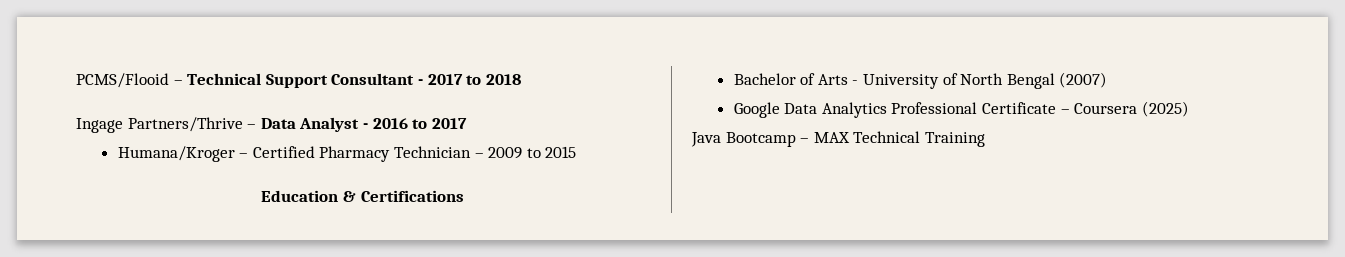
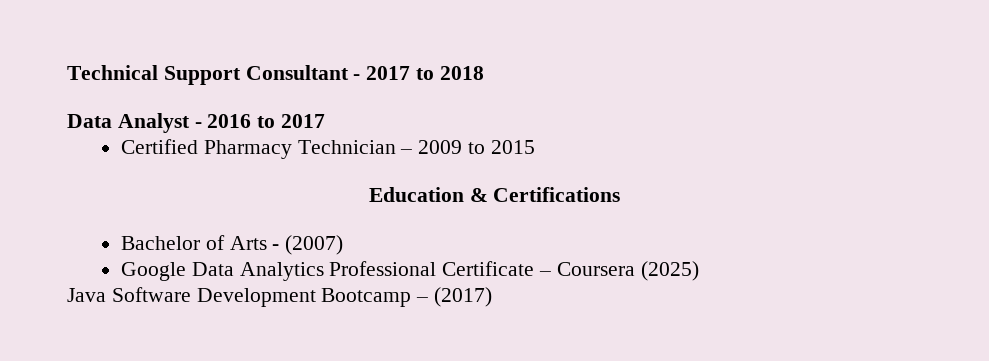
- PCMS/Flooid – Technical Support Consultant - 2017 to 2018
+ Technical Support Consultant - 2017 to 2018
- Ingage Partners/Thrive – Data Analyst - 2016 to 2017
+ Data Analyst - 2016 to 2017
- Humana/Kroger – Certified Pharmacy Technician – 2009 to 2015
+ Certified Pharmacy Technician – 2009 to 2015
- Bachelor of Arts - University of North Bengal (2007)
+ Bachelor of Arts - (2007)
- Java Bootcamp – MAX Technical Training
+ Java Software Development Bootcamp – (2017)

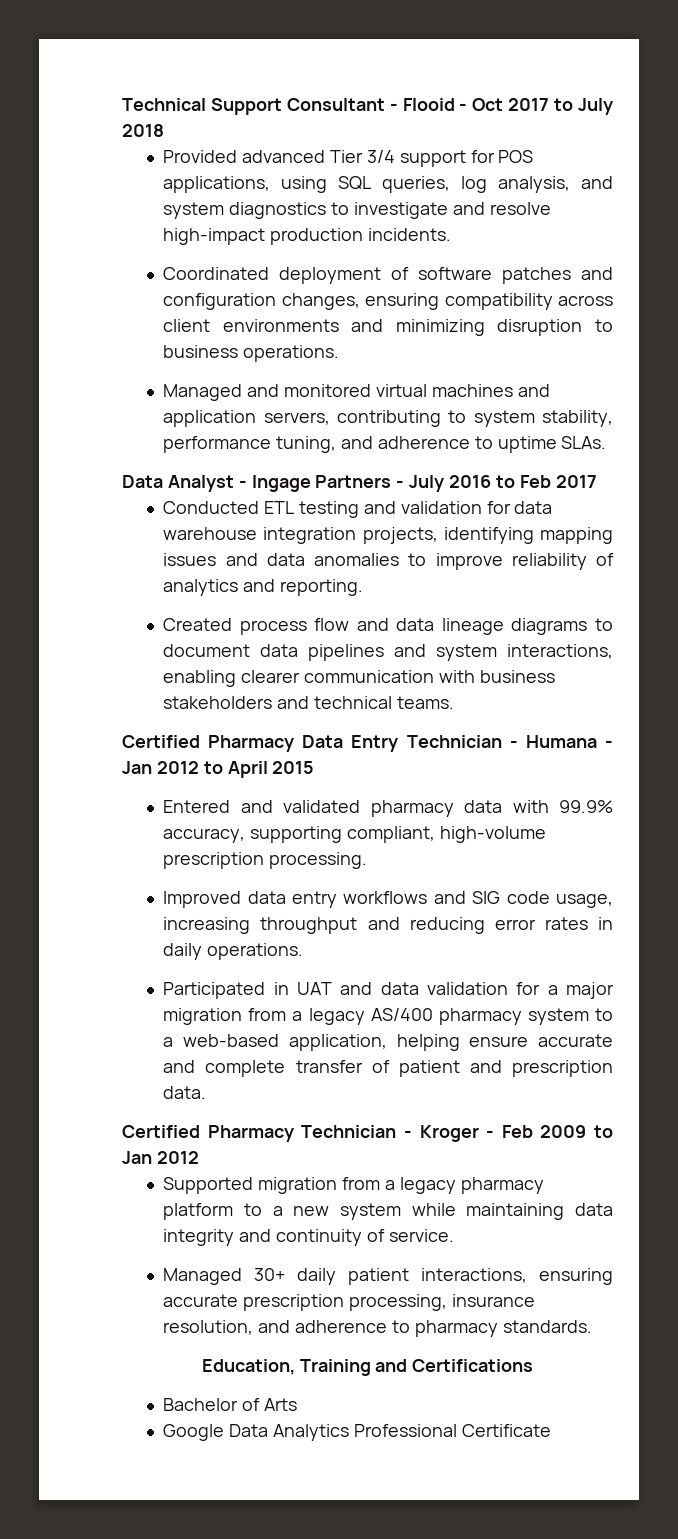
- Technical Support Consultant - 2017 to 2018
+ Technical Support Consultant - Flooid - Oct 2017 to July 2018
+ Provided advanced Tier 3/4 support for POS applications, using SQL queries, log analysis, and system diagnostics to investigate and resolve high-impact production incidents.
+ Coordinated deployment of software patches and configuration changes, ensuring compatibility across client environments and minimizing disruption to business operations.
+ Managed and monitored virtual machines and application servers, contributing to system stability, performance tuning, and adherence to uptime SLAs.
- Data Analyst - 2016 to 2017
+ Data Analyst - Ingage Partners - July 2016 to Feb 2017
- Certified Pharmacy Technician – 2009 to 2015
- Education & Certifications
+ Conducted ETL testing and validation for data warehouse integration projects, identifying mapping issues and data anomalies to improve reliability of analytics and reporting.
+ Created process flow and data lineage diagrams to document data pipelines and system interactions, enabling clearer communication with business stakeholders and technical teams.
+ Certified Pharmacy Data Entry Technician - Humana - Jan 2012 to April 2015
+ Entered and validated pharmacy data with 99.9% accuracy, supporting compliant, high-volume prescription processing.
+ Improved data entry workflows and SIG code usage, increasing throughput and reducing error rates in daily operations.
+ Participated in UAT and data validation for a major migration from a legacy AS/400 pharmacy system to a web-based application, helping ensure accurate and complete transfer of patient and prescription data.
+ Certified Pharmacy Technician - Kroger - Feb 2009 to Jan 2012
+ Supported migration from a legacy pharmacy platform to a new system while maintaining data integrity and continuity of service.
+ Managed 30+ daily patient interactions, ensuring accurate prescription processing, insurance resolution, and adherence to pharmacy standards.
+ Education, Training and Certifications
- Bachelor of Arts - (2007)
+ Bachelor of Arts
- Google Data Analytics Professional Certificate – Coursera (2025)
- Java Software Development Bootcamp – (2017)
+ Google Data Analytics Professional Certificate

